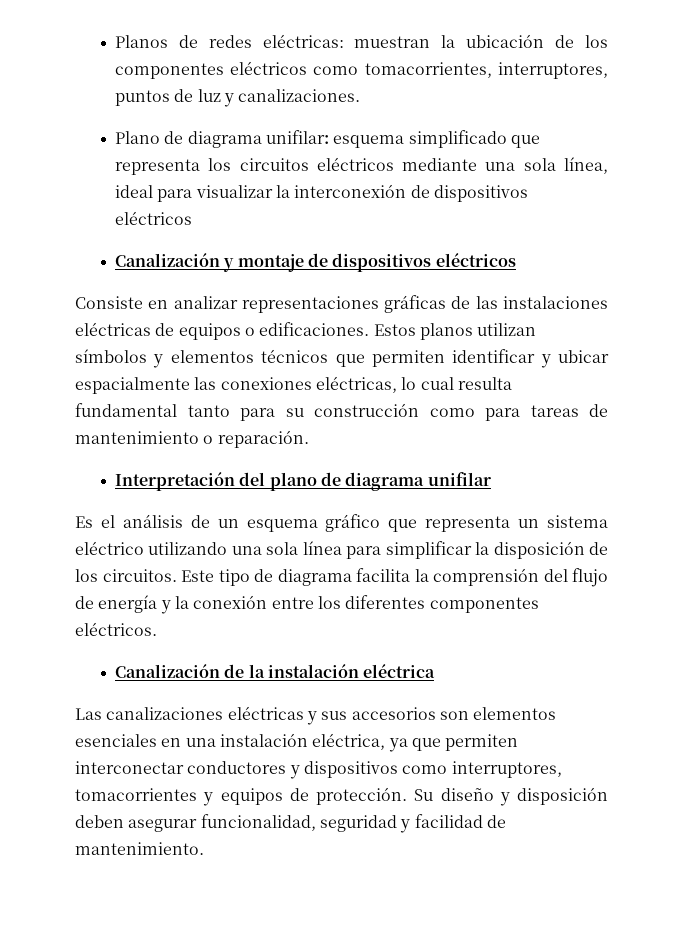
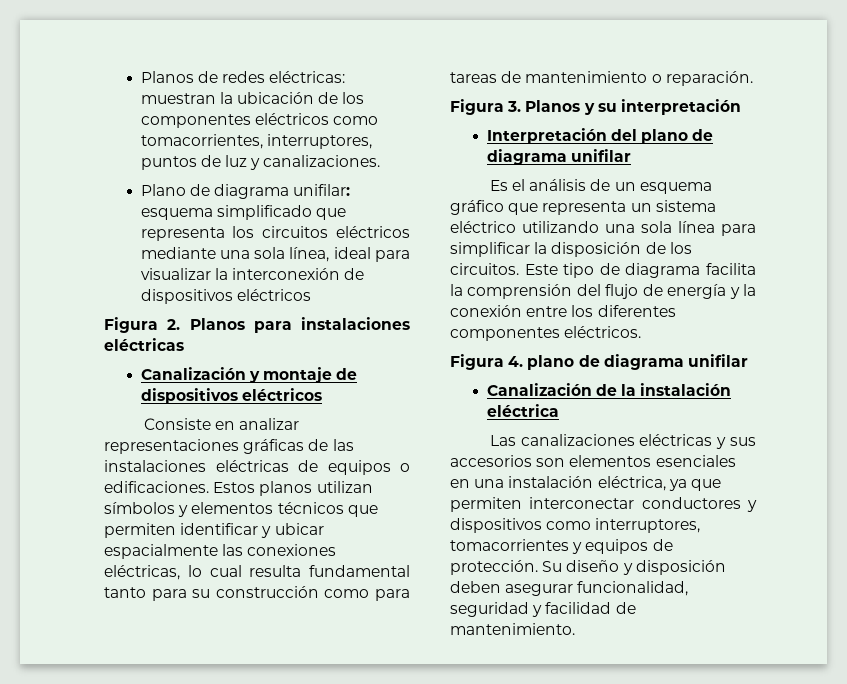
+ Figura 2. Planos para instalaciones eléctricas
+ Figura 3. Planos y su interpretación
+ Figura 4. plano de diagrama unifilar

